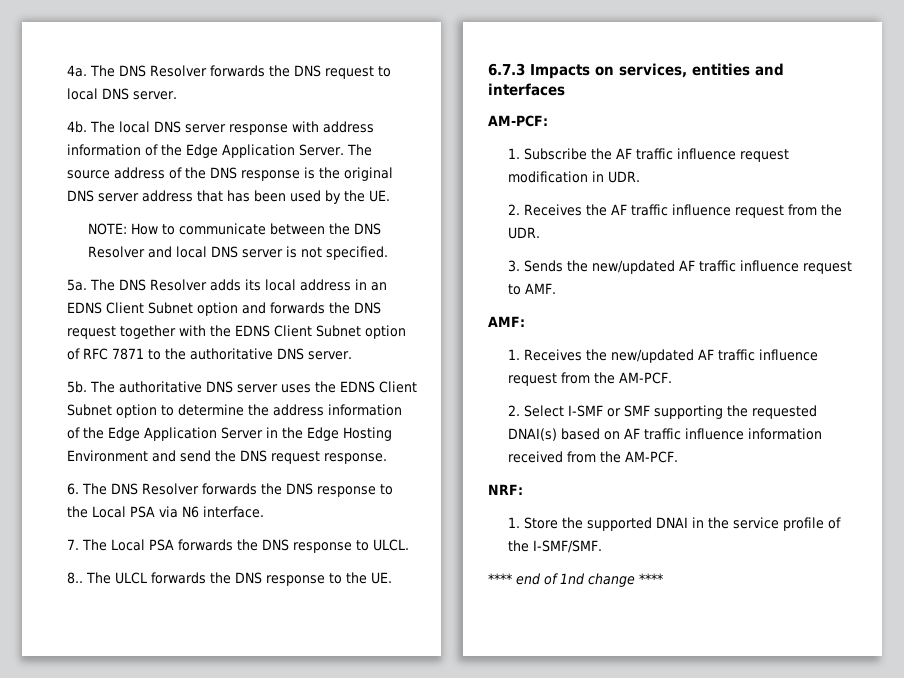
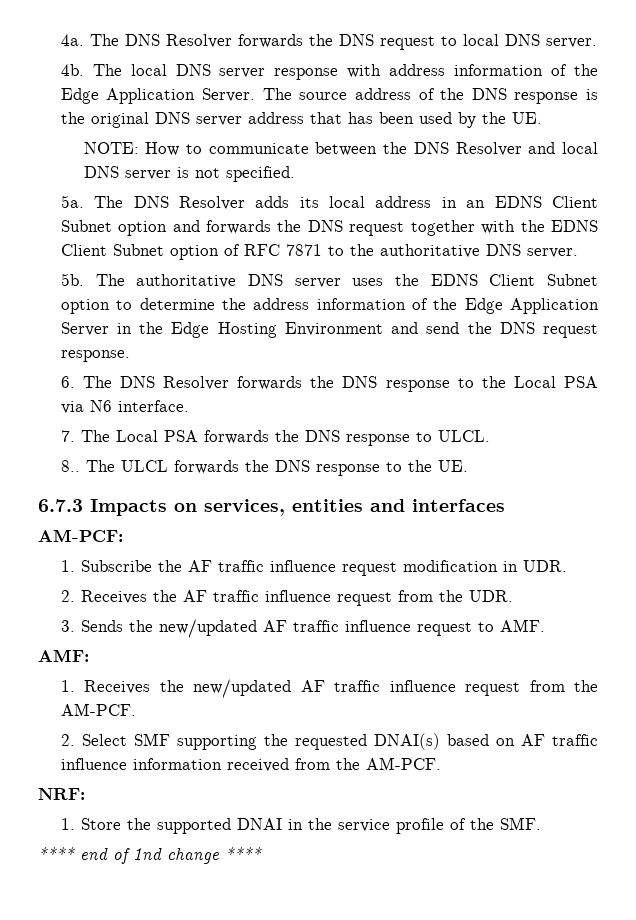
- 2. Select I-SMF or SMF supporting the requested DNAI(s) based on AF traffic influence information received from the AM-PCF.
+ 2. Select SMF supporting the requested DNAI(s) based on AF traffic influence information received from the AM-PCF.
- 1. Store the supported DNAI in the service profile of the I-SMF/SMF.
+ 1. Store the supported DNAI in the service profile of the SMF.

